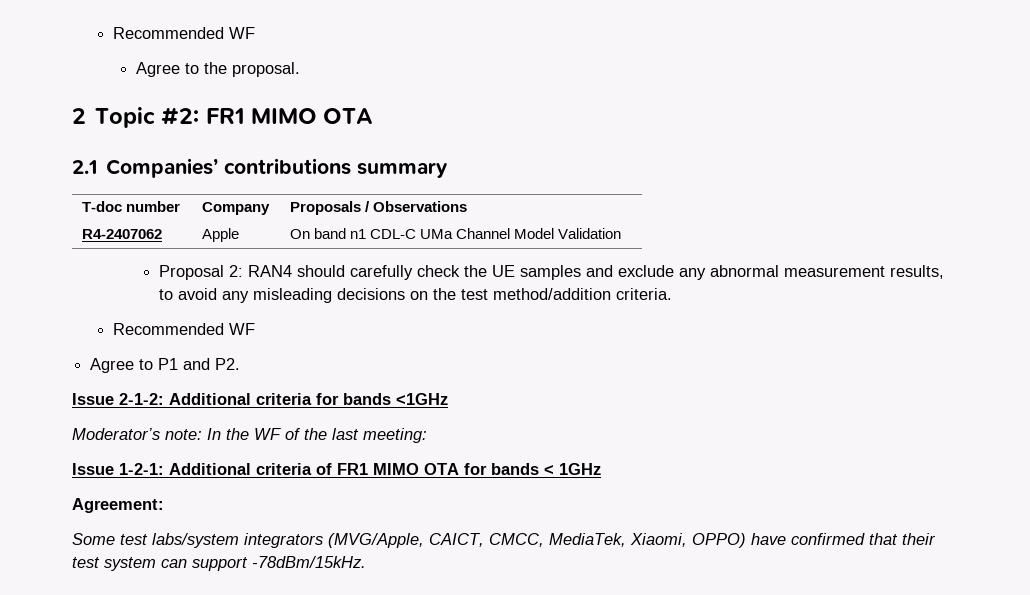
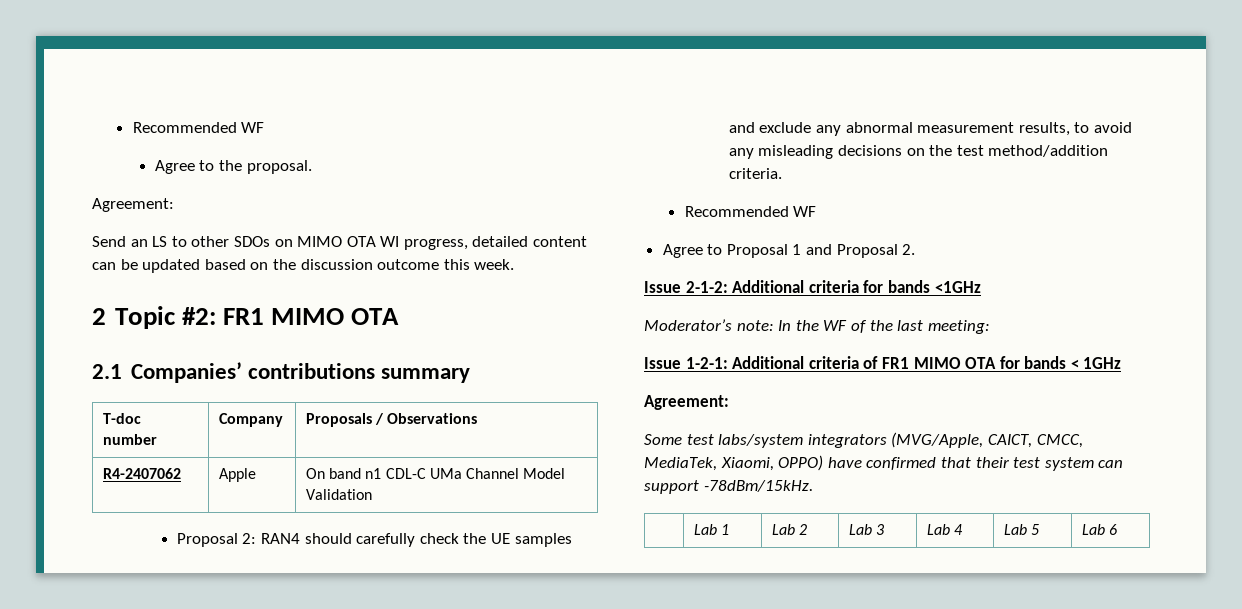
  Agree to the proposal.
+ Agreement:
+ Send an LS to other SDOs on MIMO OTA WI progress, detailed content can be updated based on the discussion outcome this week.
- Agree to P1 and P2.
+ Agree to Proposal 1 and Proposal 2.
+ | Lab 1 | Lab 2 | Lab 3 | Lab 4 | Lab 5 | Lab 6

